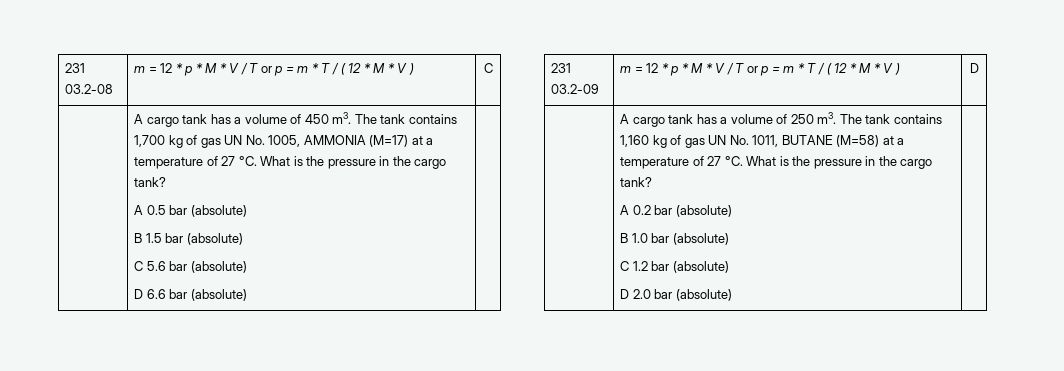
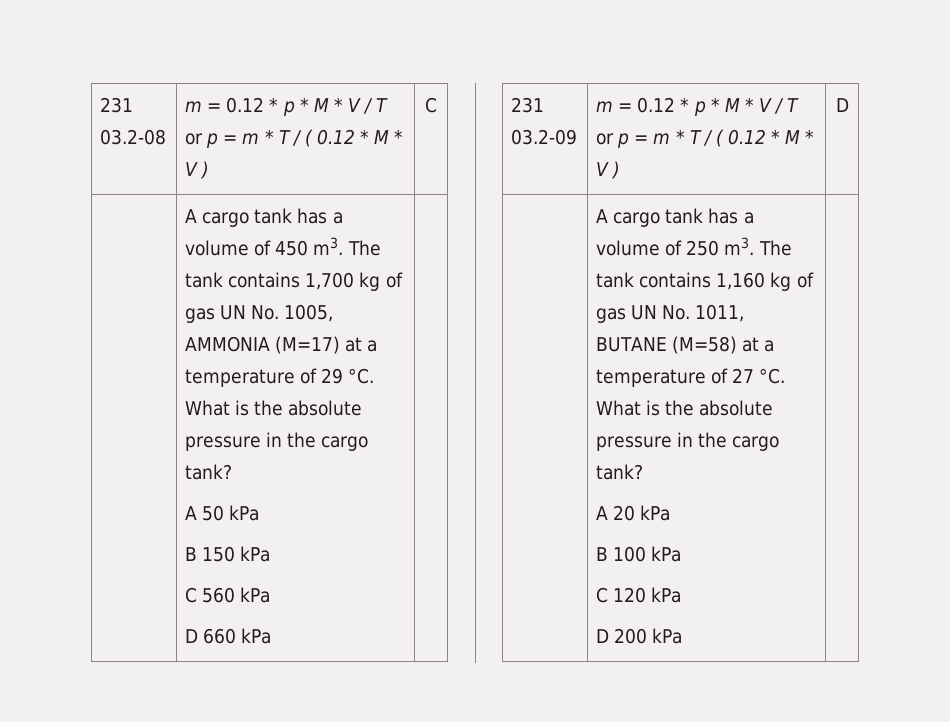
- 231 03.2-08 | m = 12 * p * M * V / T or p = m * T / ( 12 * M * V ) | C
+ 231 03.2-08 | m = 0.12 * p * M * V / T or p = m * T / ( 0.12 * M * V ) | C
- The tank contains 1,700 kg of gas UN No. 1005, AMMONIA (M=17) at a temperature of 27 °C. What is the pressure in the cargo tank?
- A 0.5 bar (absolute)
- B 1.5 bar (absolute)
- C 5.6 bar (absolute)
- D 6.6 bar (absolute)
+ The tank contains 1,700 kg of gas UN No. 1005, AMMONIA (M=17) at a temperature of 29 °C. What is the absolute pressure in the cargo tank?
+ A 50 kPa
+ B 150 kPa
+ C 560 kPa
+ D 660 kPa
- 231 03.2-09 | m = 12 * p * M * V / T or p = m * T / ( 12 * M * V ) | D
+ 231 03.2-09 | m = 0.12 * p * M * V / T or p = m * T / ( 0.12 * M * V ) | D
- The tank contains 1,160 kg of gas UN No. 1011, BUTANE (M=58) at a temperature of 27 °C. What is the pressure in the cargo tank?
- A 0.2 bar (absolute)
- B 1.0 bar (absolute)
- C 1.2 bar (absolute)
- D 2.0 bar (absolute)
+ The tank contains 1,160 kg of gas UN No. 1011, BUTANE (M=58) at a temperature of 27 °C. What is the absolute pressure in the cargo tank?
+ A 20 kPa
+ B 100 kPa
+ C 120 kPa
+ D 200 kPa

